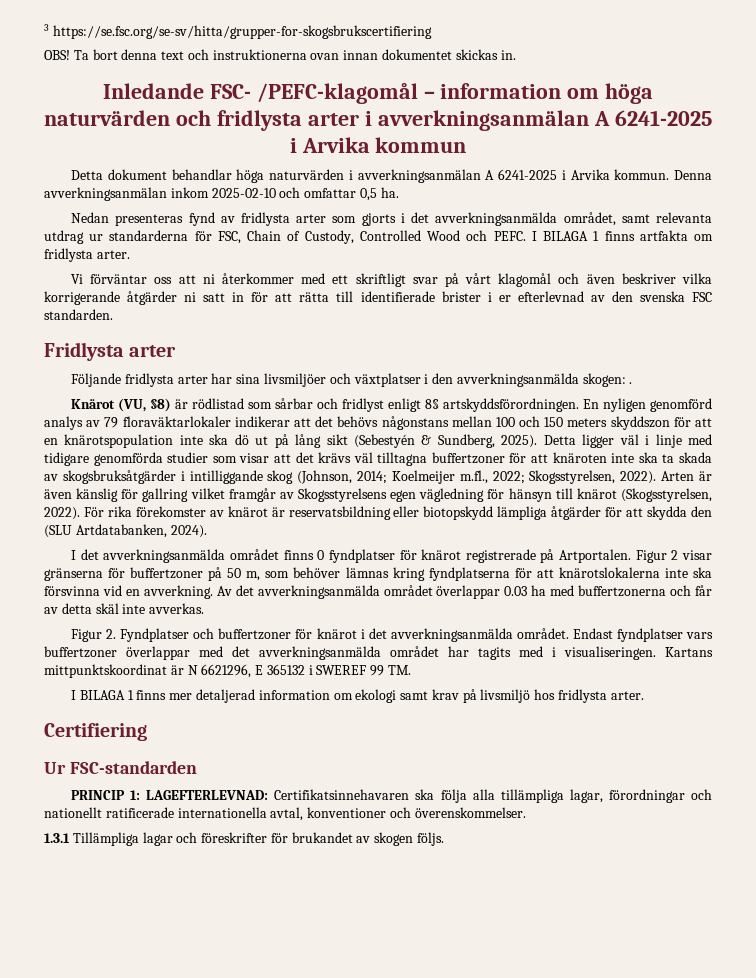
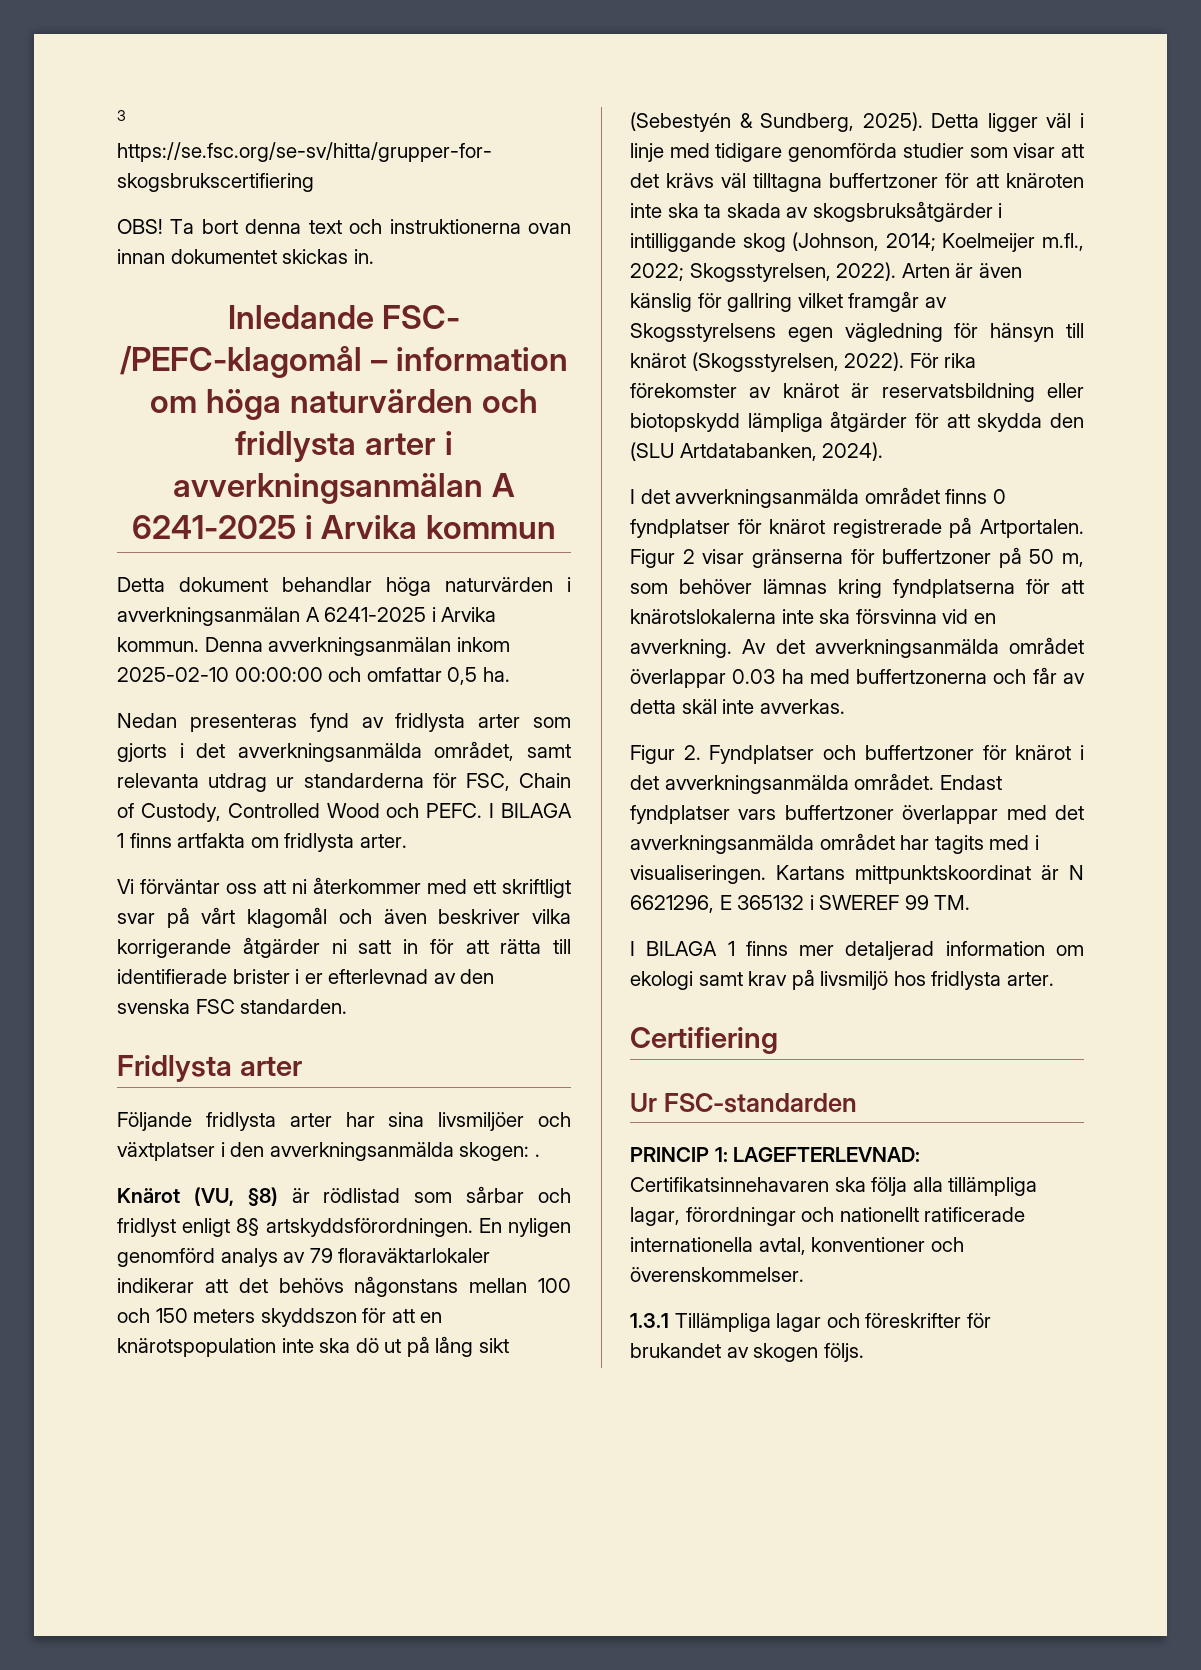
- Denna avverkningsanmälan inkom 2025-02-10 och omfattar 0,5 ha.
+ Denna avverkningsanmälan inkom 2025-02-10 00:00:00 och omfattar 0,5 ha.

